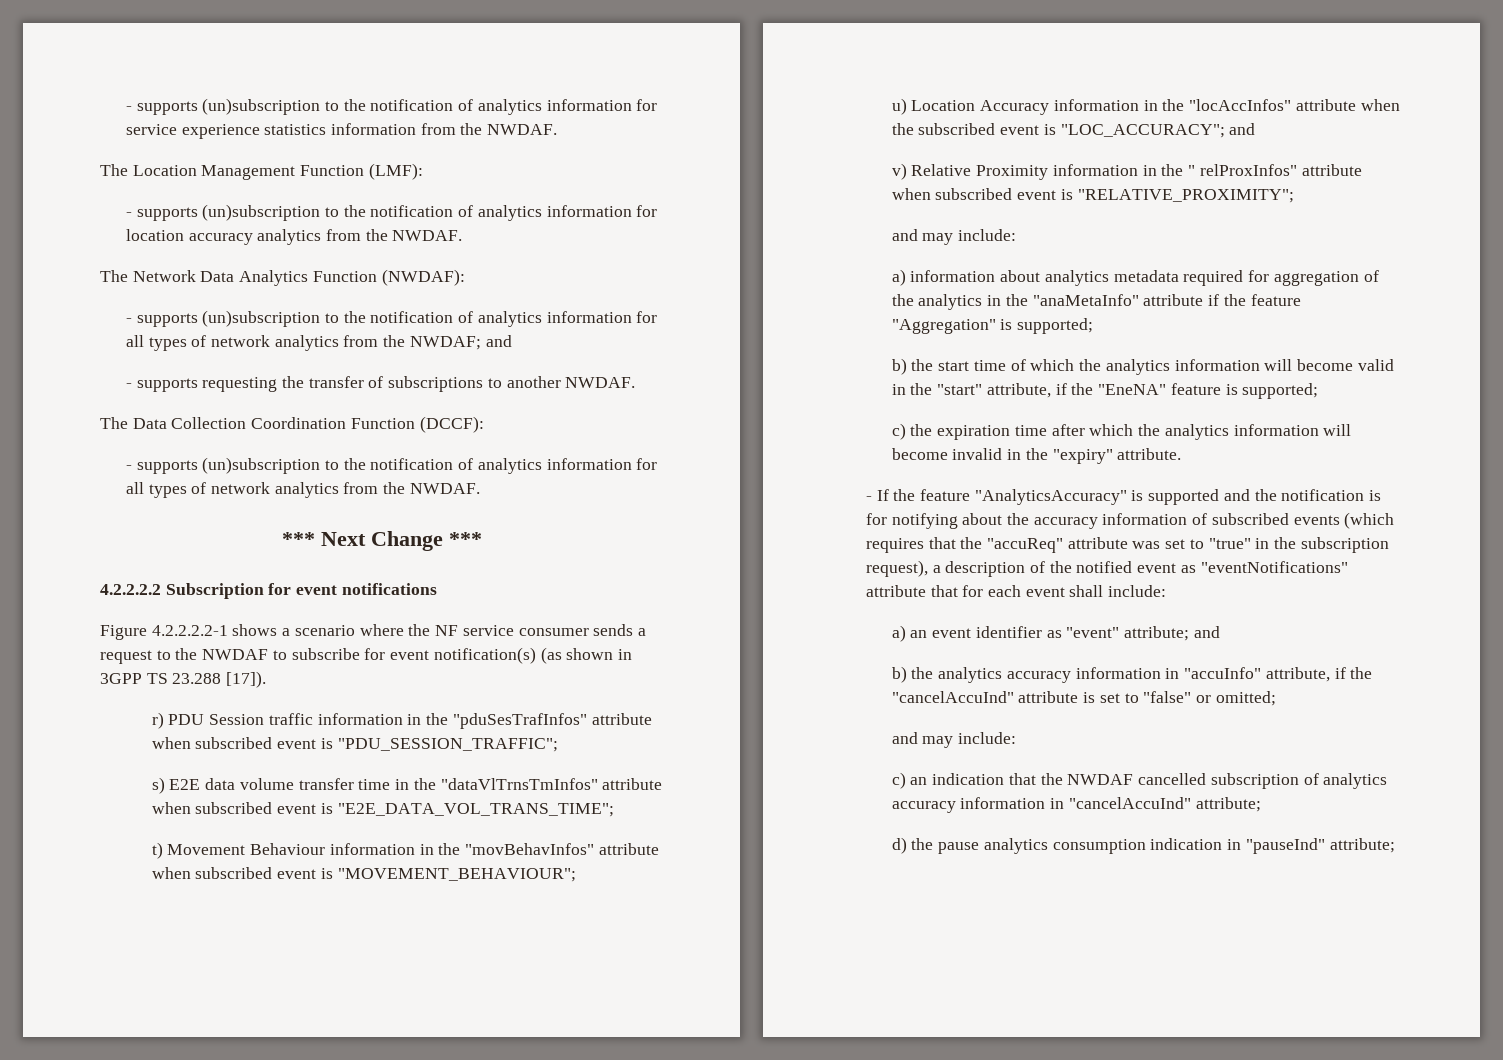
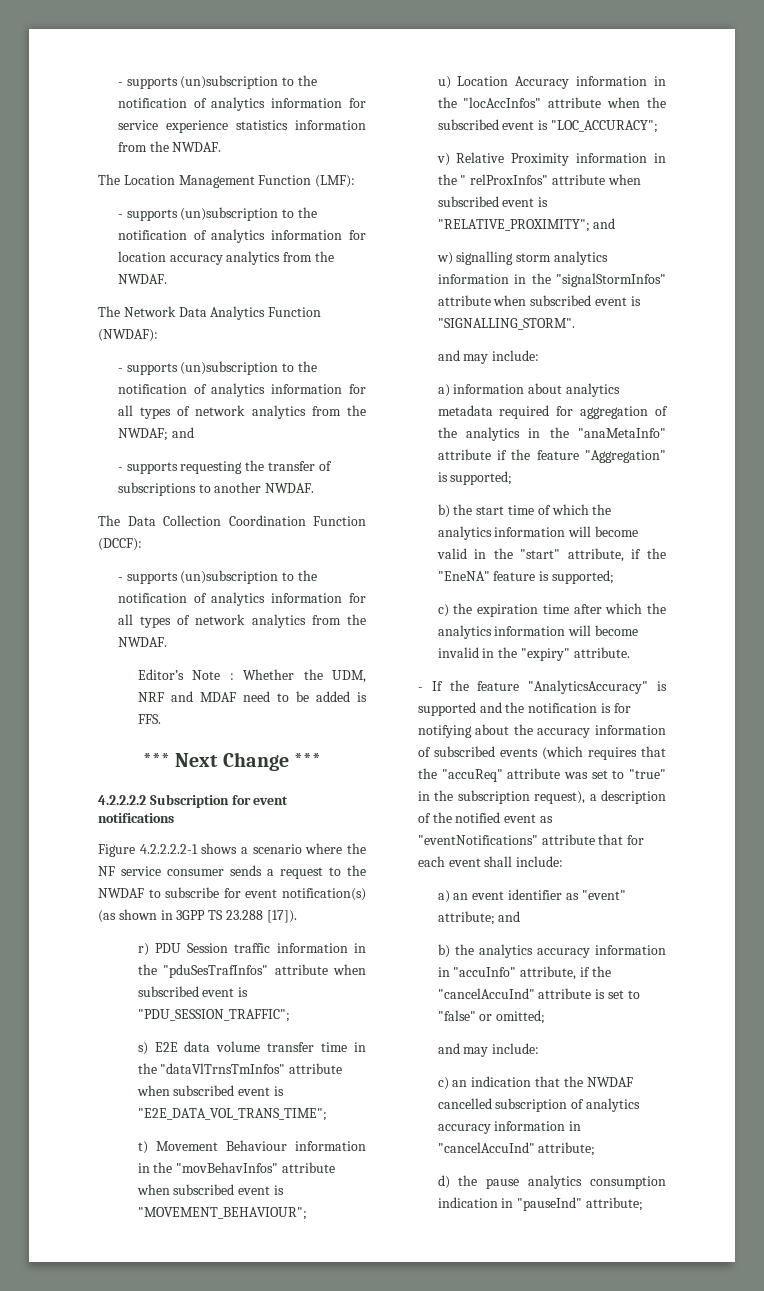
+ Editor’s Note : Whether the UDM, NRF and MDAF need to be added is FFS.
- u) Location Accuracy information in the "locAccInfos" attribute when the subscribed event is "LOC_ACCURACY"; and
+ u) Location Accuracy information in the "locAccInfos" attribute when the subscribed event is "LOC_ACCURACY";
- v) Relative Proximity information in the " relProxInfos" attribute when subscribed event is "RELATIVE_PROXIMITY";
+ v) Relative Proximity information in the " relProxInfos" attribute when subscribed event is "RELATIVE_PROXIMITY"; and
+ w) signalling storm analytics information in the "signalStormInfos" attribute when subscribed event is "SIGNALLING_STORM".

